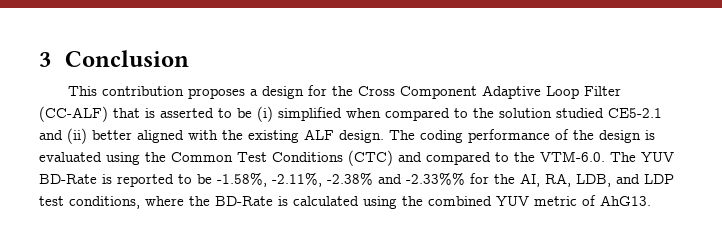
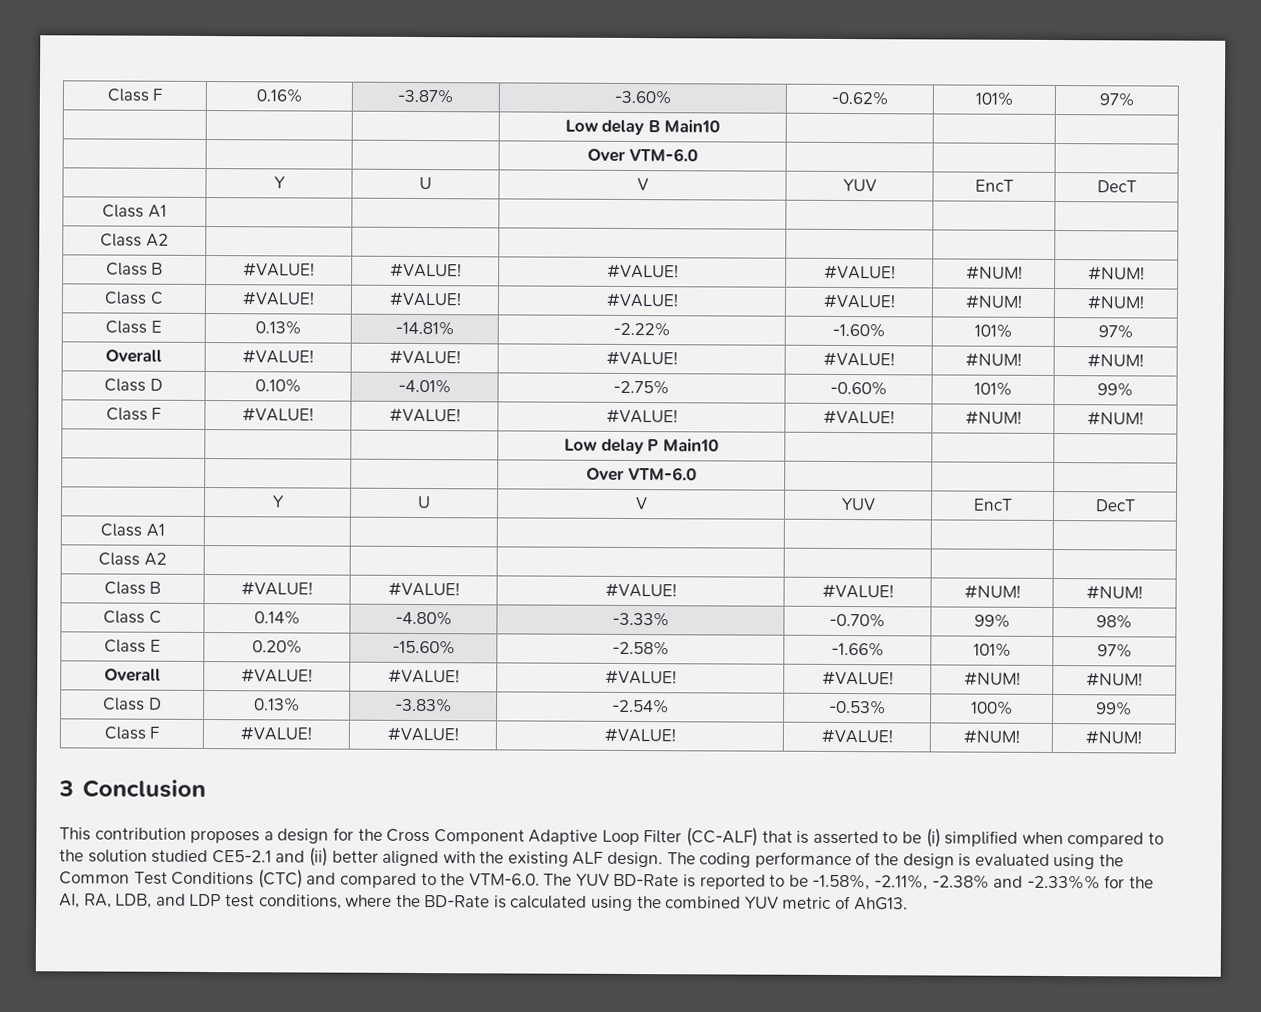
+ Class F | 0.16% | -3.87% | -3.60% | -0.62% | 101% | 97%
+ | | | Low delay B Main10 | | |
+ | | | Over VTM-6.0 | | |
+ | Y | U | V | YUV | EncT | DecT
+ Class A1 | | | | | |
+ Class A2 | | | | | |
+ Class B | #VALUE! | #VALUE! | #VALUE! | #VALUE! | #NUM! | #NUM!
+ Class C | #VALUE! | #VALUE! | #VALUE! | #VALUE! | #NUM! | #NUM!
+ Class E | 0.13% | -14.81% | -2.22% | -1.60% | 101% | 97%
+ Overall | #VALUE! | #VALUE! | #VALUE! | #VALUE! | #NUM! | #NUM!
+ Class D | 0.10% | -4.01% | -2.75% | -0.60% | 101% | 99%
+ Class F | #VALUE! | #VALUE! | #VALUE! | #VALUE! | #NUM! | #NUM!
+ | | | Low delay P Main10 | | |
+ | | | Over VTM-6.0 | | |
+ | Y | U | V | YUV | EncT | DecT
+ Class A1 | | | | | |
+ Class A2 | | | | | |
+ Class B | #VALUE! | #VALUE! | #VALUE! | #VALUE! | #NUM! | #NUM!
+ Class C | 0.14% | -4.80% | -3.33% | -0.70% | 99% | 98%
+ Class E | 0.20% | -15.60% | -2.58% | -1.66% | 101% | 97%
+ Overall | #VALUE! | #VALUE! | #VALUE! | #VALUE! | #NUM! | #NUM!
+ Class D | 0.13% | -3.83% | -2.54% | -0.53% | 100% | 99%
+ Class F | #VALUE! | #VALUE! | #VALUE! | #VALUE! | #NUM! | #NUM!

